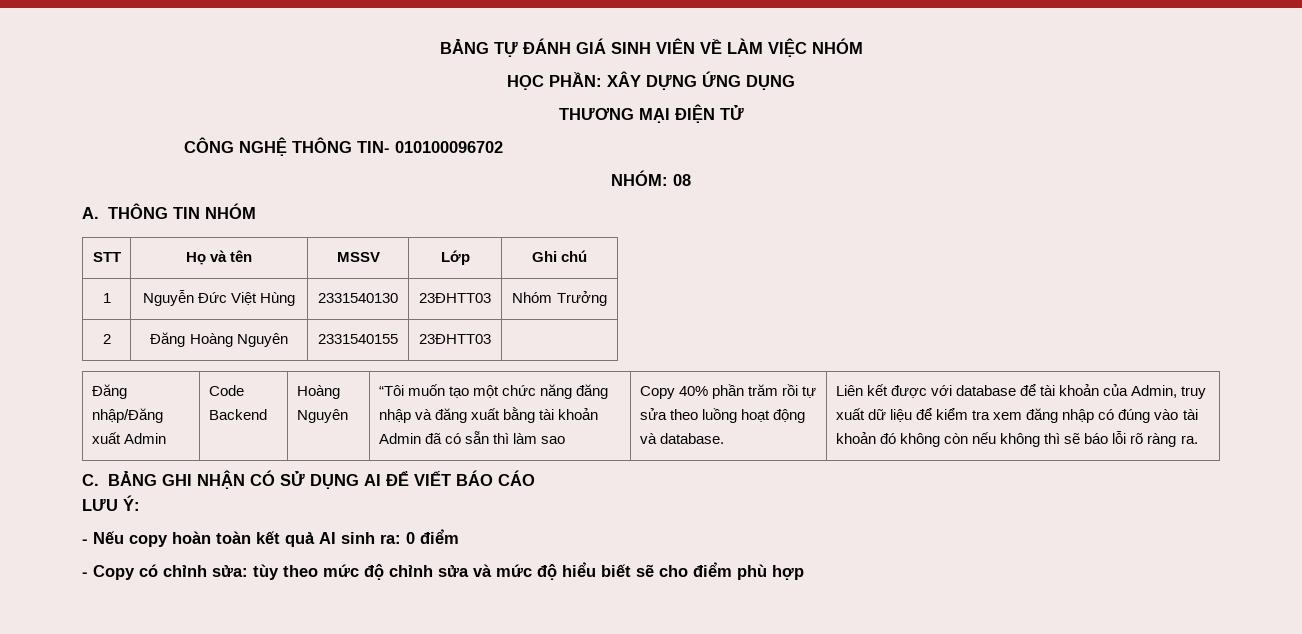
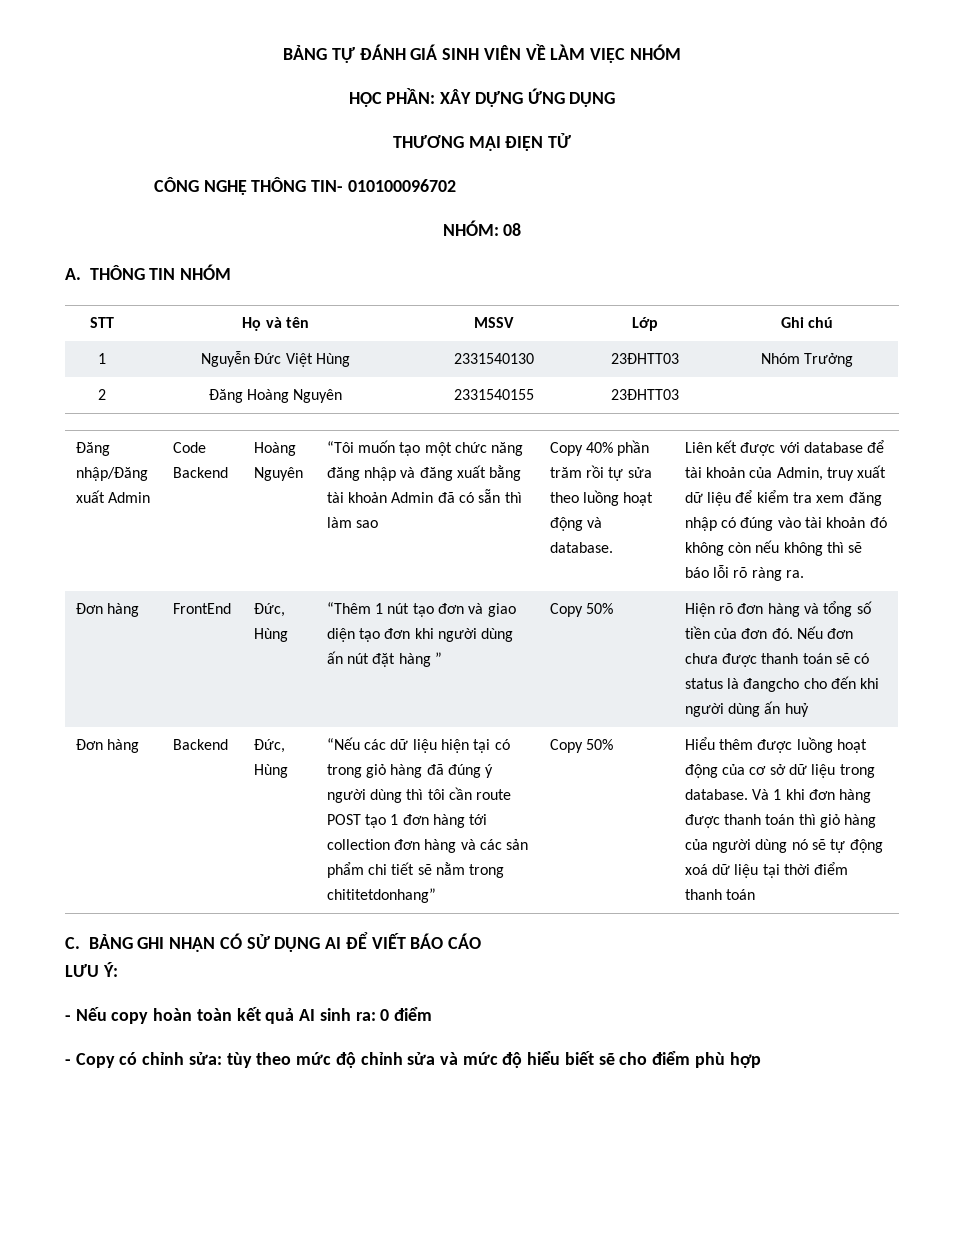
+ Đơn hàng | FrontEnd | Đức, Hùng | “Thêm 1 nút tạo đơn và giao diện tạo đơn khi người dùng ấn nút đặt hàng ” | Copy 50% | Hiện rõ đơn hàng và tổng số tiền của đơn đó. Nếu đơn chưa được thanh toán sẽ có status là đangcho cho đến khi người dùng ấn huỷ
+ Đơn hàng | Backend | Đức, Hùng | “Nếu các dữ liệu hiện tại có trong giỏ hàng đã đúng ý người dùng thì tôi cần route POST tạo 1 đơn hàng tới collection đơn hàng và các sản phẩm chi tiết sẽ nằm trong chititetdonhang” | Copy 50% | Hiểu thêm được luồng hoạt động của cơ sở dữ liệu trong database. Và 1 khi đơn hàng được thanh toán thì giỏ hàng của người dùng nó sẽ tự động xoá dữ liệu tại thời điểm thanh toán

